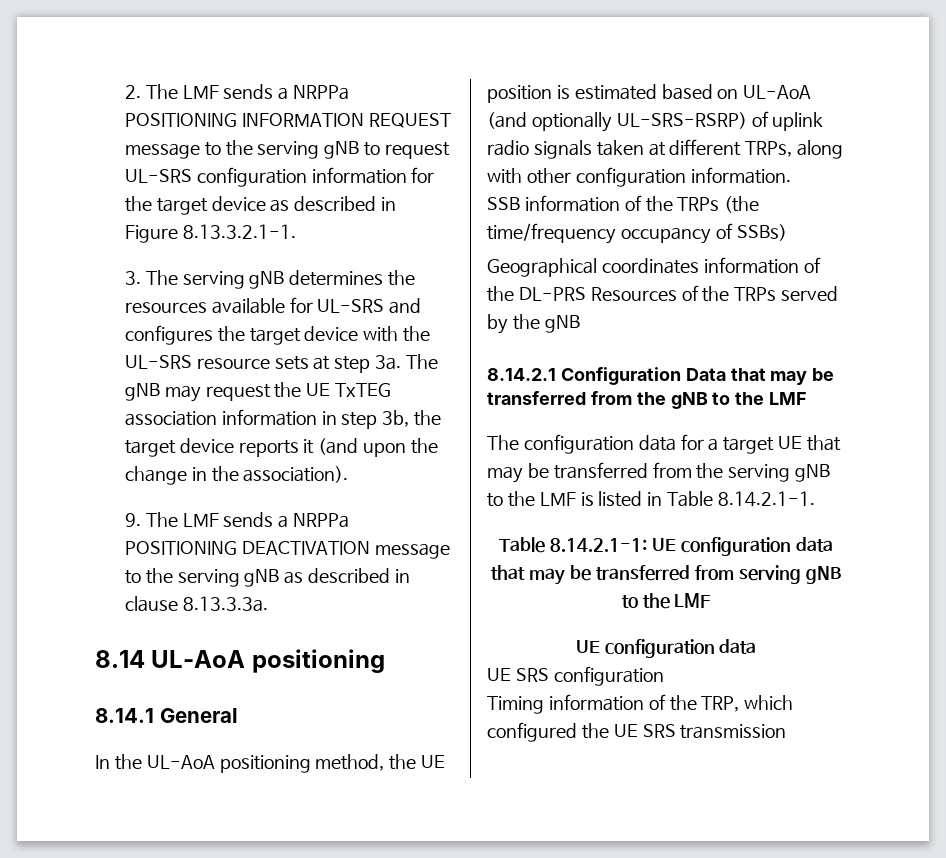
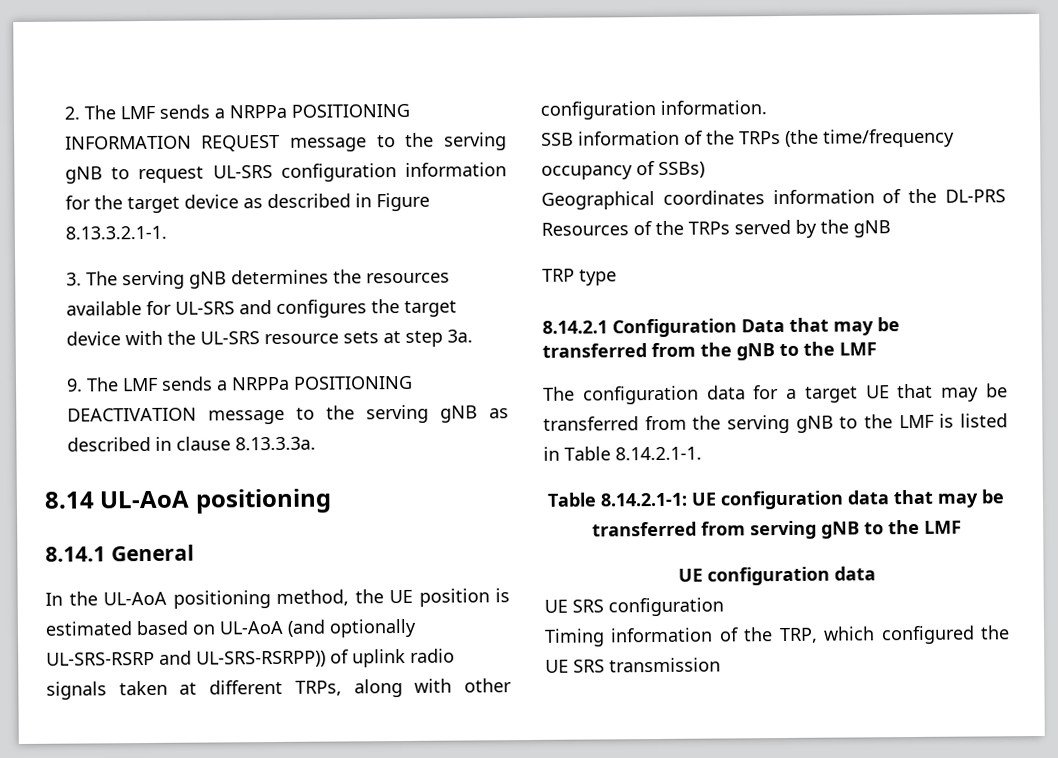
- The gNB may request the UE TxTEG association information in step 3b, the target device reports it (and upon the change in the association).
- In the UL-AoA positioning method, the UE position is estimated based on UL-AoA (and optionally UL-SRS-RSRP) of uplink radio signals taken at different TRPs, along with other configuration information.
+ In the UL-AoA positioning method, the UE position is estimated based on UL-AoA (and optionally UL-SRS-RSRP and UL-SRS-RSRPP)) of uplink radio signals taken at different TRPs, along with other configuration information.
+ TRP type

